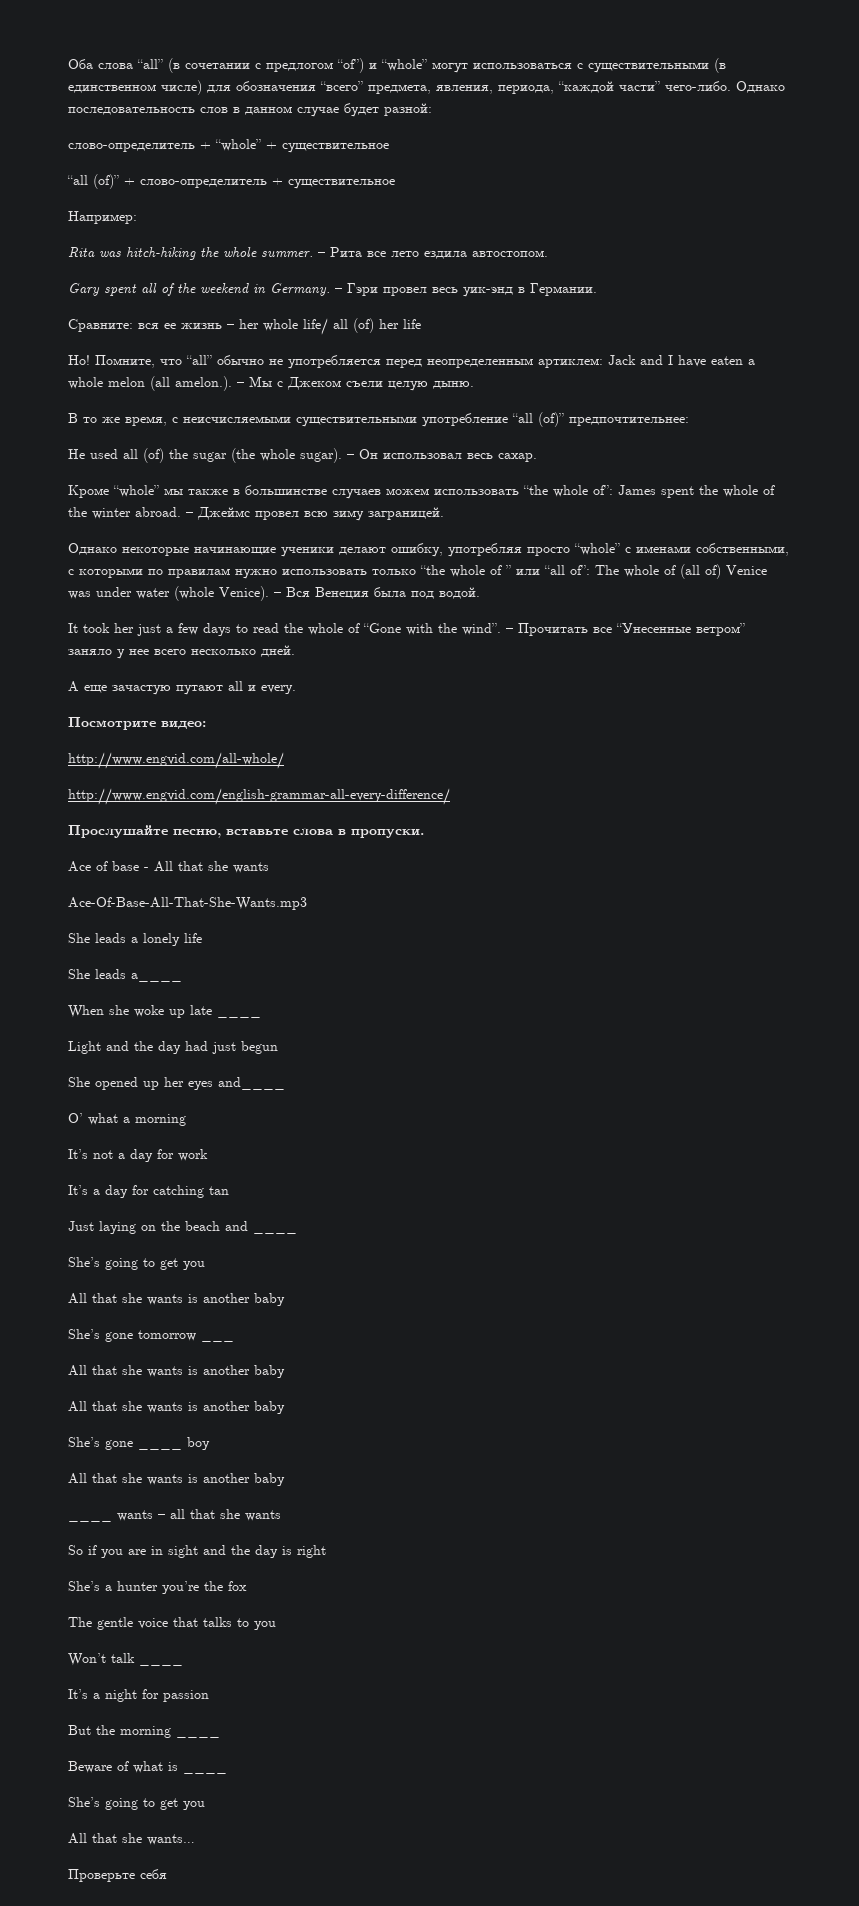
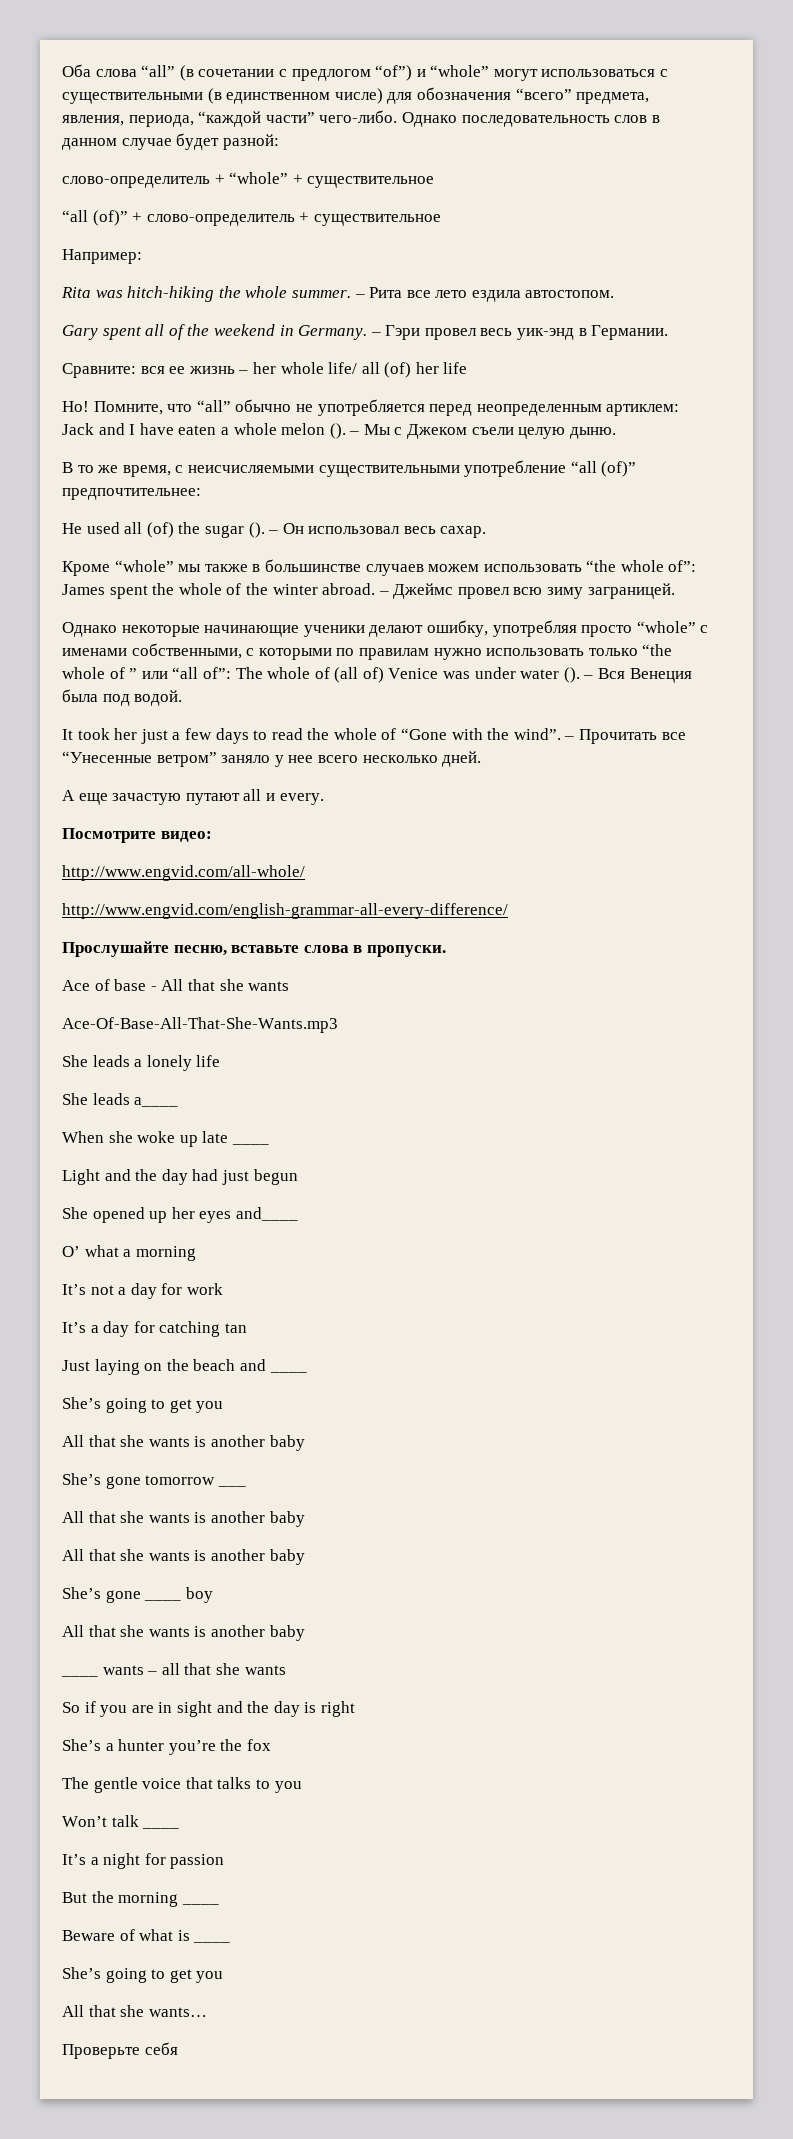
- Помните, что “all” обычно не употребляется перед неопределенным артиклем: Jack and I have eaten a whole melon (all amelon.). – Мы с Джеком съели целую дыню.
+ Помните, что “all” обычно не употребляется перед неопределенным артиклем: Jack and I have eaten a whole melon (). – Мы с Джеком съели целую дыню.
- He used all (of) the sugar (the whole sugar).
+ He used all (of) the sugar ().
- Однако некоторые начинающие ученики делают ошибку, употребляя просто “whole” с именами собственными, с которыми по правилам нужно использовать только “the whole of ” или “all of”: The whole of (all of) Venice was under water (whole Venice).
+ Однако некоторые начинающие ученики делают ошибку, употребляя просто “whole” с именами собственными, с которыми по правилам нужно использовать только “the whole of ” или “all of”: The whole of (all of) Venice was under water ().

